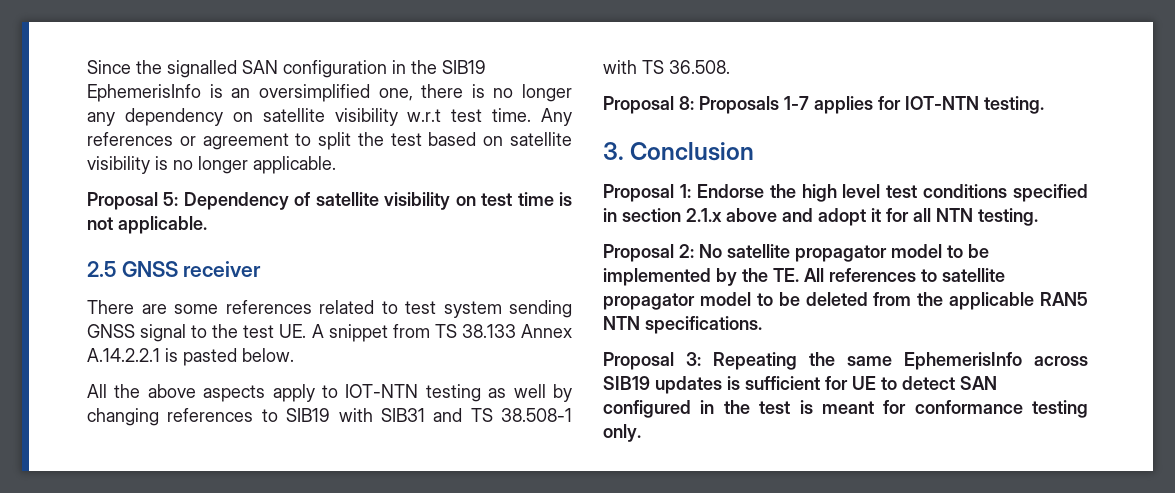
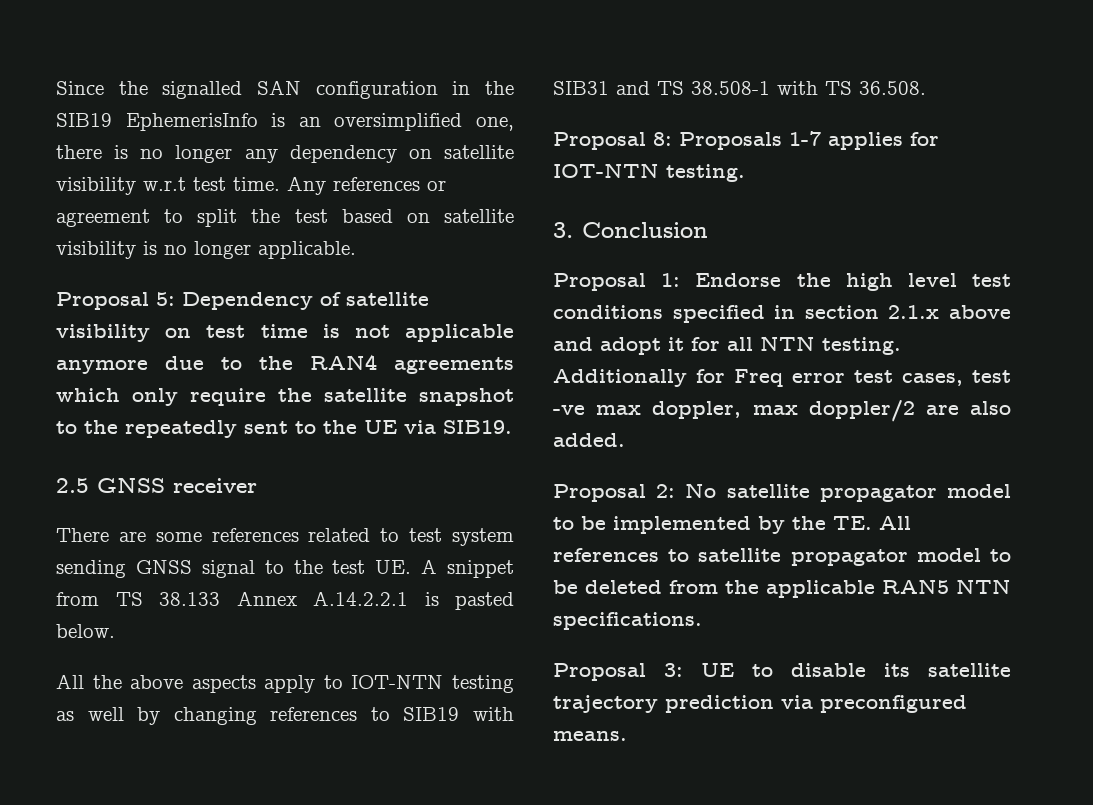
- Proposal 5: Dependency of satellite visibility on test time is not applicable.
+ Proposal 5: Dependency of satellite visibility on test time is not applicable anymore due to the RAN4 agreements which only require the satellite snapshot to the repeatedly sent to the UE via SIB19.
+ Additionally for Freq error test cases, test -ve max doppler, max doppler/2 are also added.
- Proposal 3: Repeating the same EphemerisInfo across SIB19 updates is sufficient for UE to detect SAN configured in the test is meant for conformance testing only.
+ Proposal 3: UE to disable its satellite trajectory prediction via preconfigured means.

